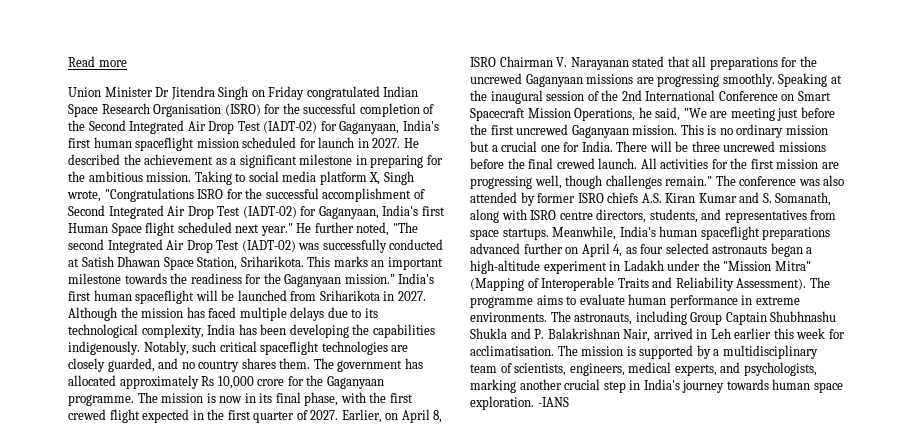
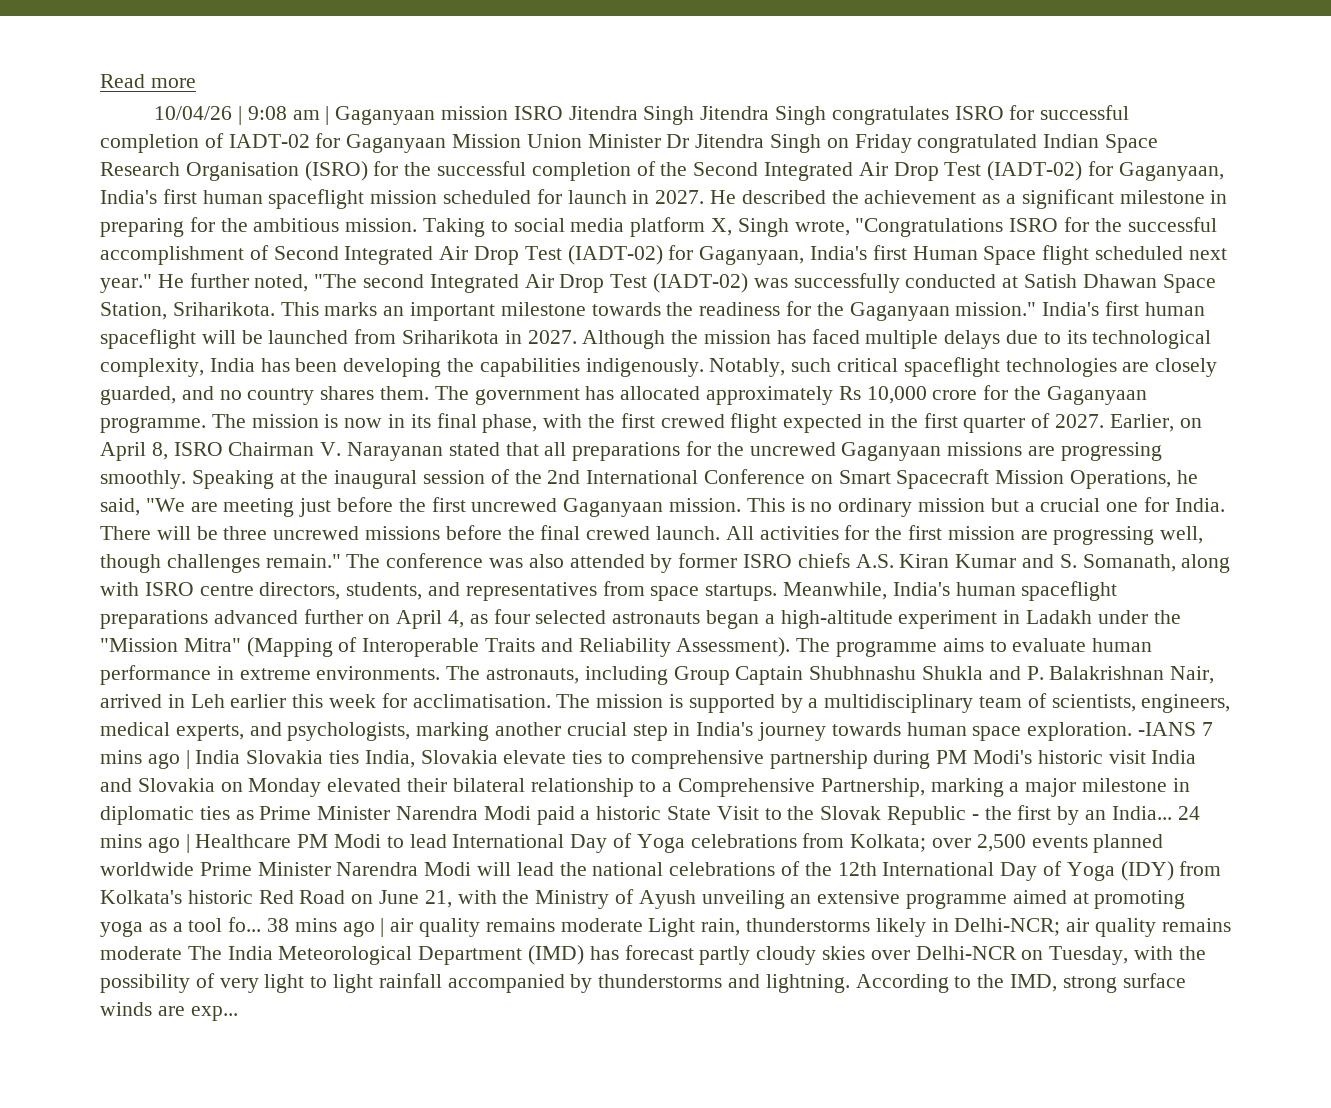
- Union Minister Dr Jitendra Singh on Friday congratulated Indian Space Research Organisation (ISRO) for the successful completion of the Second Integrated Air Drop Test (IADT-02) for Gaganyaan, India's first human spaceflight mission scheduled for launch in 2027.
+ 10/04/26 | 9:08 am | Gaganyaan mission ISRO Jitendra Singh Jitendra Singh congratulates ISRO for successful completion of IADT-02 for Gaganyaan Mission Union Minister Dr Jitendra Singh on Friday congratulated Indian Space Research Organisation (ISRO) for the successful completion of the Second Integrated Air Drop Test (IADT-02) for Gaganyaan, India's first human spaceflight mission scheduled for launch in 2027.
- -IANS
+ -IANS 7 mins ago | India Slovakia ties India, Slovakia elevate ties to comprehensive partnership during PM Modi's historic visit India and Slovakia on Monday elevated their bilateral relationship to a Comprehensive Partnership, marking a major milestone in diplomatic ties as Prime Minister Narendra Modi paid a historic State Visit to the Slovak Republic - the first by an India... 24 mins ago | Healthcare PM Modi to lead International Day of Yoga celebrations from Kolkata; over 2,500 events planned worldwide Prime Minister Narendra Modi will lead the national celebrations of the 12th International Day of Yoga (IDY) from Kolkata's historic Red Road on June 21, with the Ministry of Ayush unveiling an extensive programme aimed at promoting yoga as a tool fo... 38 mins ago | air quality remains moderate Light rain, thunderstorms likely in Delhi-NCR; air quality remains moderate The India Meteorological Department (IMD) has forecast partly cloudy skies over Delhi-NCR on Tuesday, with the possibility of very light to light rainfall accompanied by thunderstorms and lightning. According to the IMD, strong surface winds are exp...

